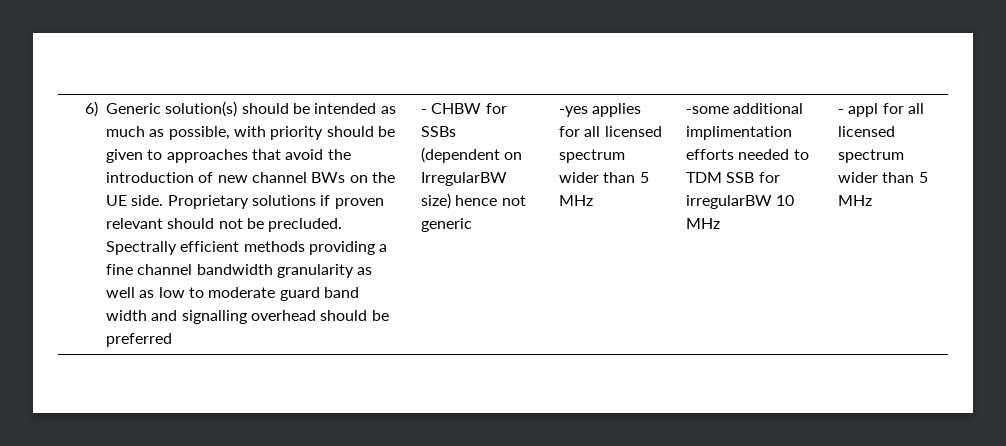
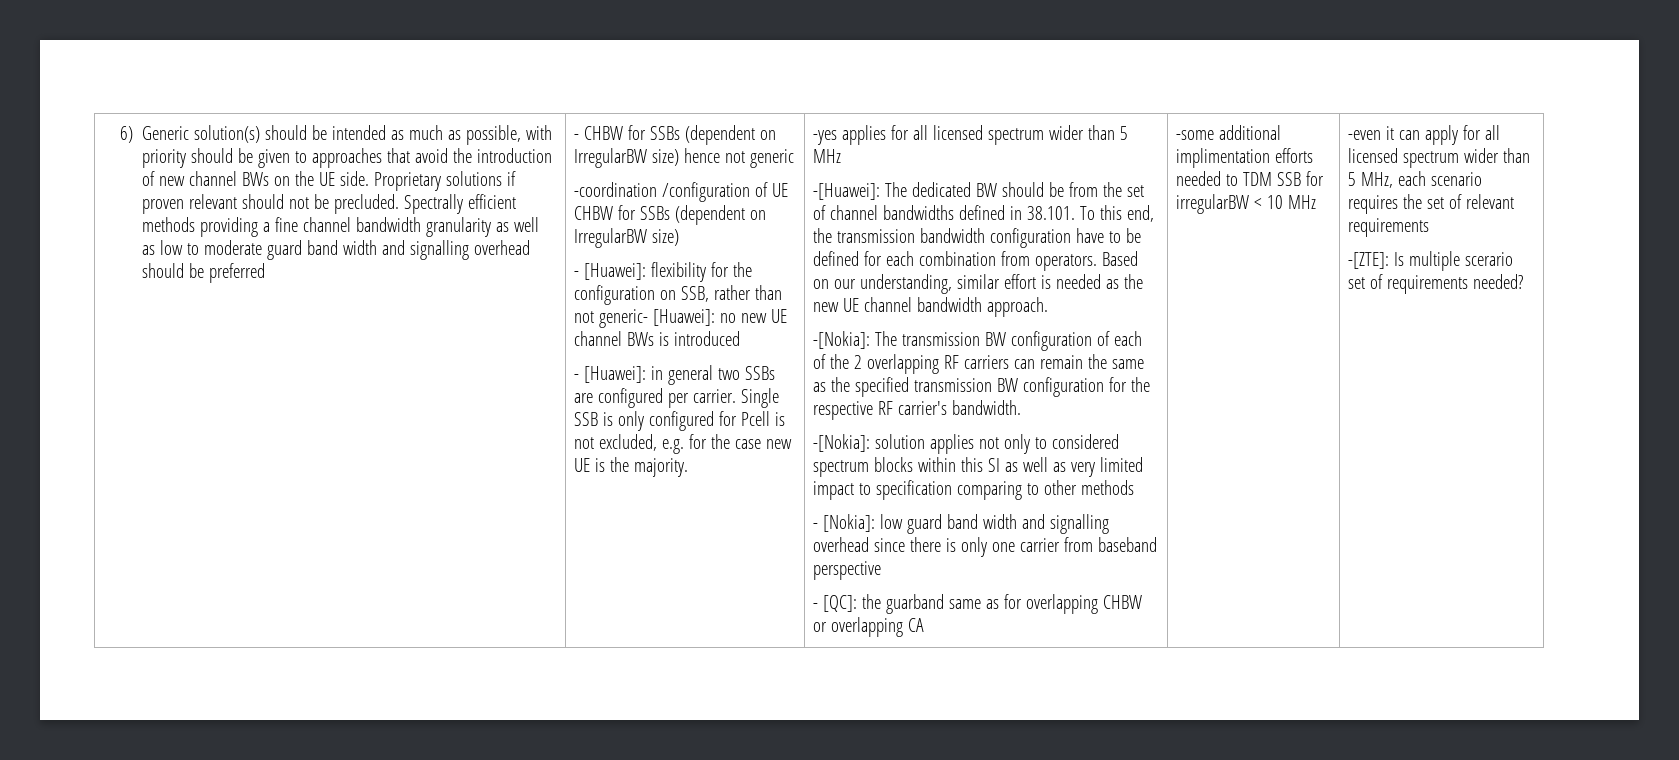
+ -coordination /configuration of UE CHBW for SSBs (dependent on IrregularBW size)
+ - [Huawei]: flexibility for the configuration on SSB, rather than not generic- [Huawei]: no new UE channel BWs is introduced
+ - [Huawei]: in general two SSBs are configured per carrier. Single SSB is only configured for Pcell is not excluded, e.g. for the case new UE is the majority.
+ -[Huawei]: The dedicated BW should be from the set of channel bandwidths defined in 38.101. To this end, the transmission bandwidth configuration have to be defined for each combination from operators. Based on our understanding, similar effort is needed as the new UE channel bandwidth approach.
+ -[Nokia]: The transmission BW configuration of each of the 2 overlapping RF carriers can remain the same as the specified transmission BW configuration for the respective RF carrier's bandwidth.
+ -[Nokia]: solution applies not only to considered spectrum blocks within this SI as well as very limited impact to specification comparing to other methods
+ - [Nokia]: low guard band width and signalling overhead since there is only one carrier from baseband perspective
+ - [QC]: the guarband same as for overlapping CHBW or overlapping CA
- -some additional implimentation efforts needed to TDM SSB for irregularBW 10 MHz
+ -some additional implimentation efforts needed to TDM SSB for irregularBW < 10 MHz
- - appl for all licensed spectrum wider than 5 MHz
+ -even it can apply for all licensed spectrum wider than 5 MHz, each scenario requires the set of relevant requirements
+ -[ZTE]: Is multiple scerario set of requirements needed?

